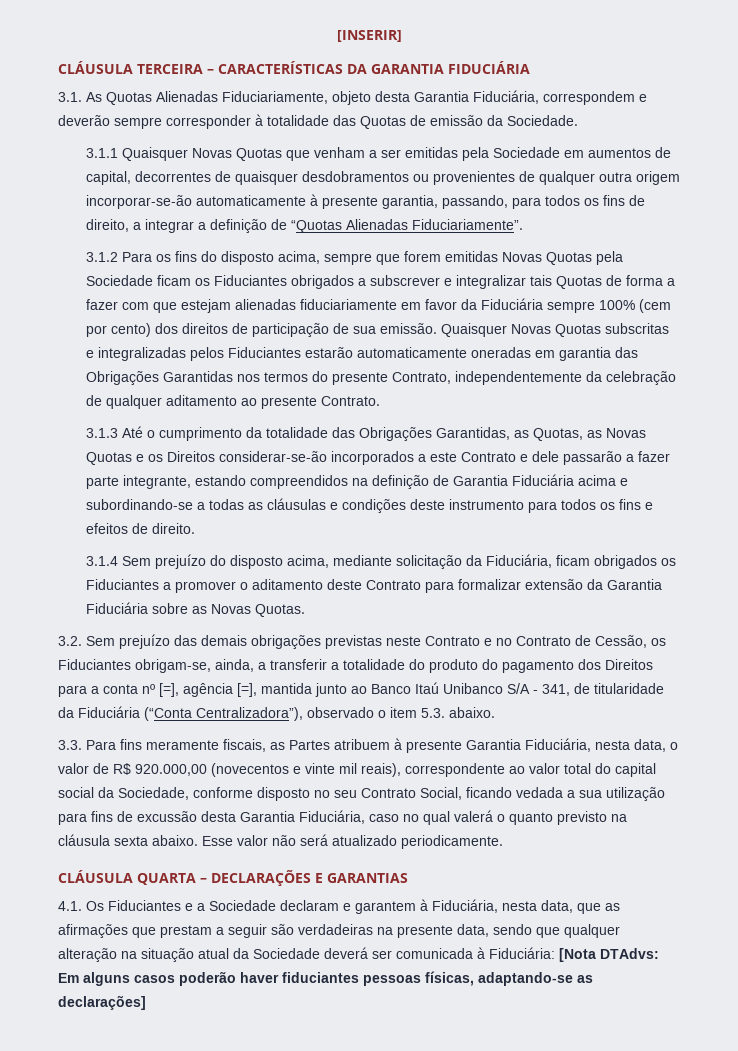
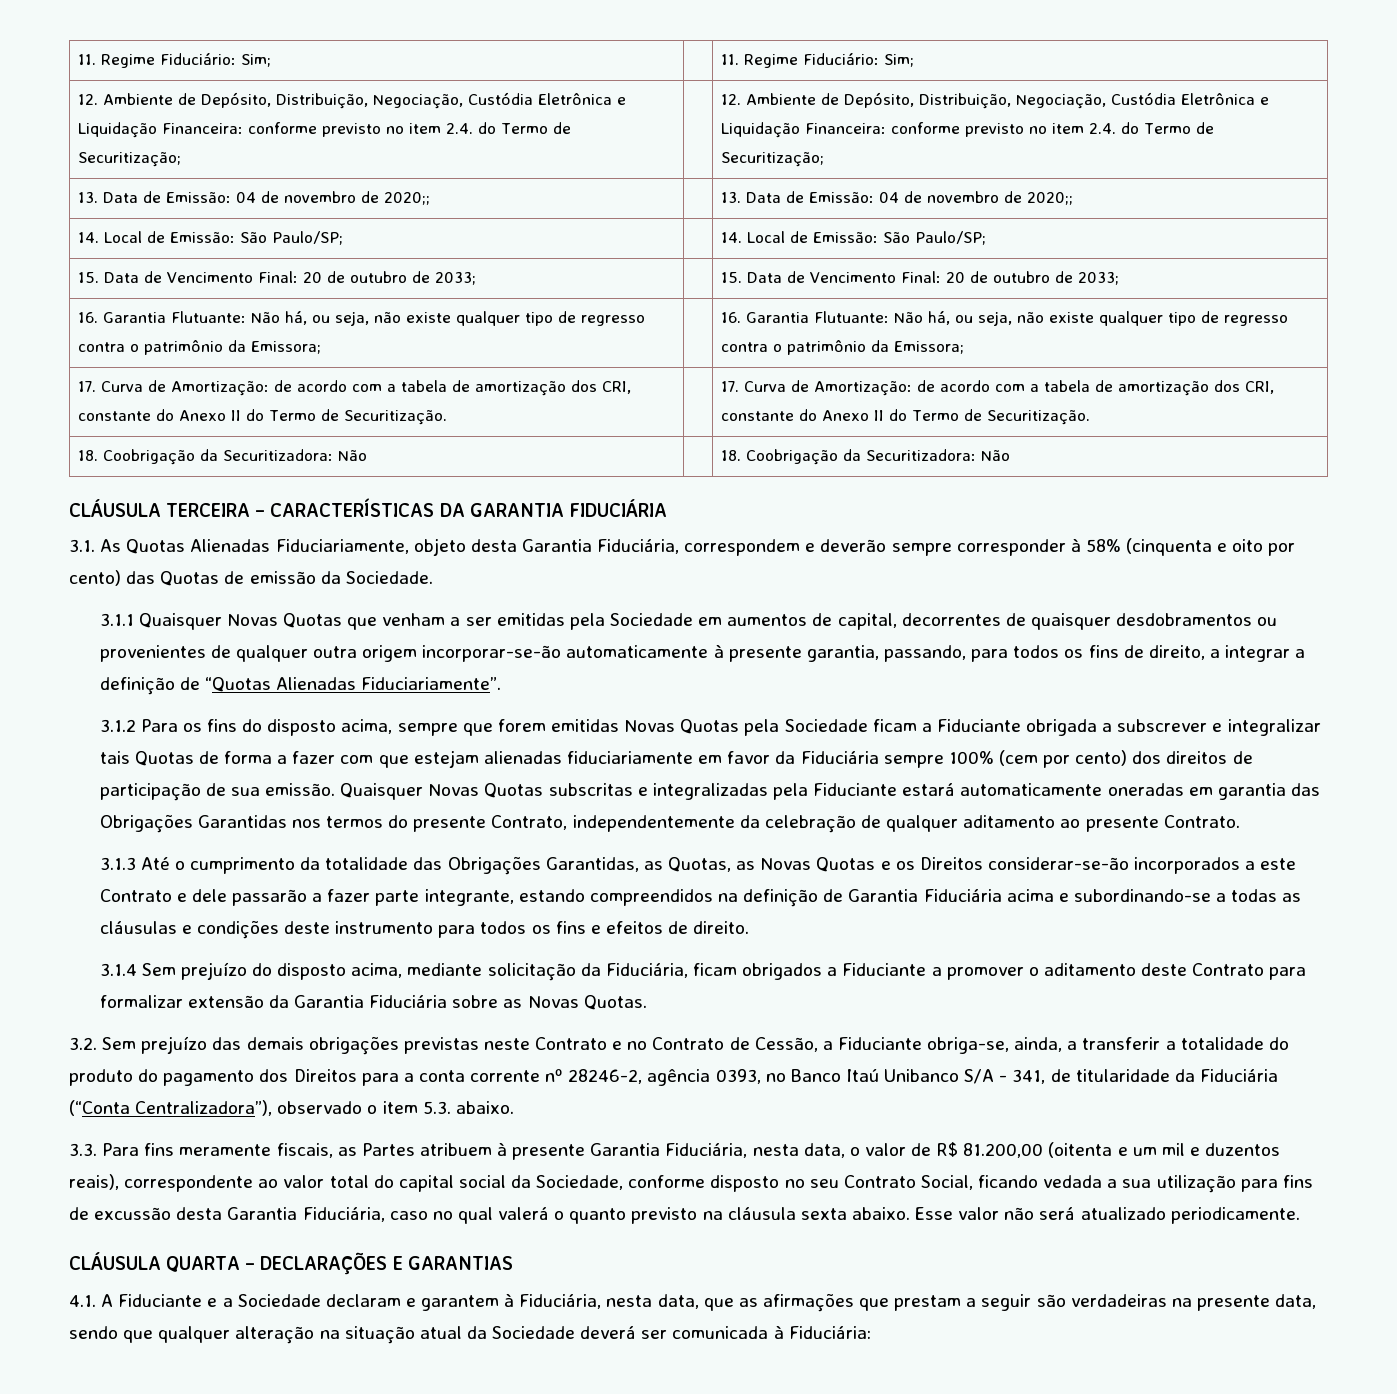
- [INSERIR]
+ 11. Regime Fiduciário: Sim; | | 11. Regime Fiduciário: Sim;
+ 12. Ambiente de Depósito, Distribuição, Negociação, Custódia Eletrônica e Liquidação Financeira: conforme previsto no item 2.4. do Termo de Securitização; | | 12. Ambiente de Depósito, Distribuição, Negociação, Custódia Eletrônica e Liquidação Financeira: conforme previsto no item 2.4. do Termo de Securitização;
+ 13. Data de Emissão: 04 de novembro de 2020;; | | 13. Data de Emissão: 04 de novembro de 2020;;
+ 14. Local de Emissão: São Paulo/SP; | | 14. Local de Emissão: São Paulo/SP;
+ 15. Data de Vencimento Final: 20 de outubro de 2033; | | 15. Data de Vencimento Final: 20 de outubro de 2033;
+ 16. Garantia Flutuante: Não há, ou seja, não existe qualquer tipo de regresso contra o patrimônio da Emissora; | | 16. Garantia Flutuante: Não há, ou seja, não existe qualquer tipo de regresso contra o patrimônio da Emissora;
+ 17. Curva de Amortização: de acordo com a tabela de amortização dos CRI, constante do Anexo II do Termo de Securitização. | | 17. Curva de Amortização: de acordo com a tabela de amortização dos CRI, constante do Anexo II do Termo de Securitização.
+ 18. Coobrigação da Securitizadora: Não | | 18. Coobrigação da Securitizadora: Não
- 3.1. As Quotas Alienadas Fiduciariamente, objeto desta Garantia Fiduciária, correspondem e deverão sempre corresponder à totalidade das Quotas de emissão da Sociedade.
+ 3.1. As Quotas Alienadas Fiduciariamente, objeto desta Garantia Fiduciária, correspondem e deverão sempre corresponder à 58% (cinquenta e oito por cento) das Quotas de emissão da Sociedade.
- 3.1.2 Para os fins do disposto acima, sempre que forem emitidas Novas Quotas pela Sociedade ficam os Fiduciantes obrigados a subscrever e integralizar tais Quotas de forma a fazer com que estejam alienadas fiduciariamente em favor da Fiduciária sempre 100% (cem por cento) dos direitos de participação de sua emissão.
+ 3.1.2 Para os fins do disposto acima, sempre que forem emitidas Novas Quotas pela Sociedade ficam a Fiduciante obrigada a subscrever e integralizar tais Quotas de forma a fazer com que estejam alienadas fiduciariamente em favor da Fiduciária sempre 100% (cem por cento) dos direitos de participação de sua emissão.
- Quaisquer Novas Quotas subscritas e integralizadas pelos Fiduciantes estarão automaticamente oneradas em garantia das Obrigações Garantidas nos termos do presente Contrato, independentemente da celebração de qualquer aditamento ao presente Contrato.
+ Quaisquer Novas Quotas subscritas e integralizadas pela Fiduciante estará automaticamente oneradas em garantia das Obrigações Garantidas nos termos do presente Contrato, independentemente da celebração de qualquer aditamento ao presente Contrato.
- 3.1.4 Sem prejuízo do disposto acima, mediante solicitação da Fiduciária, ficam obrigados os Fiduciantes a promover o aditamento deste Contrato para formalizar extensão da Garantia Fiduciária sobre as Novas Quotas.
+ 3.1.4 Sem prejuízo do disposto acima, mediante solicitação da Fiduciária, ficam obrigados a Fiduciante a promover o aditamento deste Contrato para formalizar extensão da Garantia Fiduciária sobre as Novas Quotas.
- 3.2. Sem prejuízo das demais obrigações previstas neste Contrato e no Contrato de Cessão, os Fiduciantes obrigam-se, ainda, a transferir a totalidade do produto do pagamento dos Direitos para a conta nº [=], agência [=], mantida junto ao Banco Itaú Unibanco S/A - 341, de titularidade da Fiduciária (“Conta Centralizadora”), observado o item 5.3. abaixo.
+ 3.2. Sem prejuízo das demais obrigações previstas neste Contrato e no Contrato de Cessão, a Fiduciante obriga-se, ainda, a transferir a totalidade do produto do pagamento dos Direitos para a conta corrente nº 28246-2, agência 0393, no Banco Itaú Unibanco S/A - 341, de titularidade da Fiduciária (“Conta Centralizadora”), observado o item 5.3. abaixo.
- 3.3. Para fins meramente fiscais, as Partes atribuem à presente Garantia Fiduciária, nesta data, o valor de R$ 920.000,00 (novecentos e vinte mil reais), correspondente ao valor total do capital social da Sociedade, conforme disposto no seu Contrato Social, ficando vedada a sua utilização para fins de excussão desta Garantia Fiduciária, caso no qual valerá o quanto previsto na cláusula sexta abaixo.
+ 3.3. Para fins meramente fiscais, as Partes atribuem à presente Garantia Fiduciária, nesta data, o valor de R$ 81.200,00 (oitenta e um mil e duzentos reais), correspondente ao valor total do capital social da Sociedade, conforme disposto no seu Contrato Social, ficando vedada a sua utilização para fins de excussão desta Garantia Fiduciária, caso no qual valerá o quanto previsto na cláusula sexta abaixo.
- 4.1. Os Fiduciantes e a Sociedade declaram e garantem à Fiduciária, nesta data, que as afirmações que prestam a seguir são verdadeiras na presente data, sendo que qualquer alteração na situação atual da Sociedade deverá ser comunicada à Fiduciária: [Nota DTAdvs: Em alguns casos poderão haver fiduciantes pessoas físicas, adaptando-se as declarações]
+ 4.1. A Fiduciante e a Sociedade declaram e garantem à Fiduciária, nesta data, que as afirmações que prestam a seguir são verdadeiras na presente data, sendo que qualquer alteração na situação atual da Sociedade deverá ser comunicada à Fiduciária:

